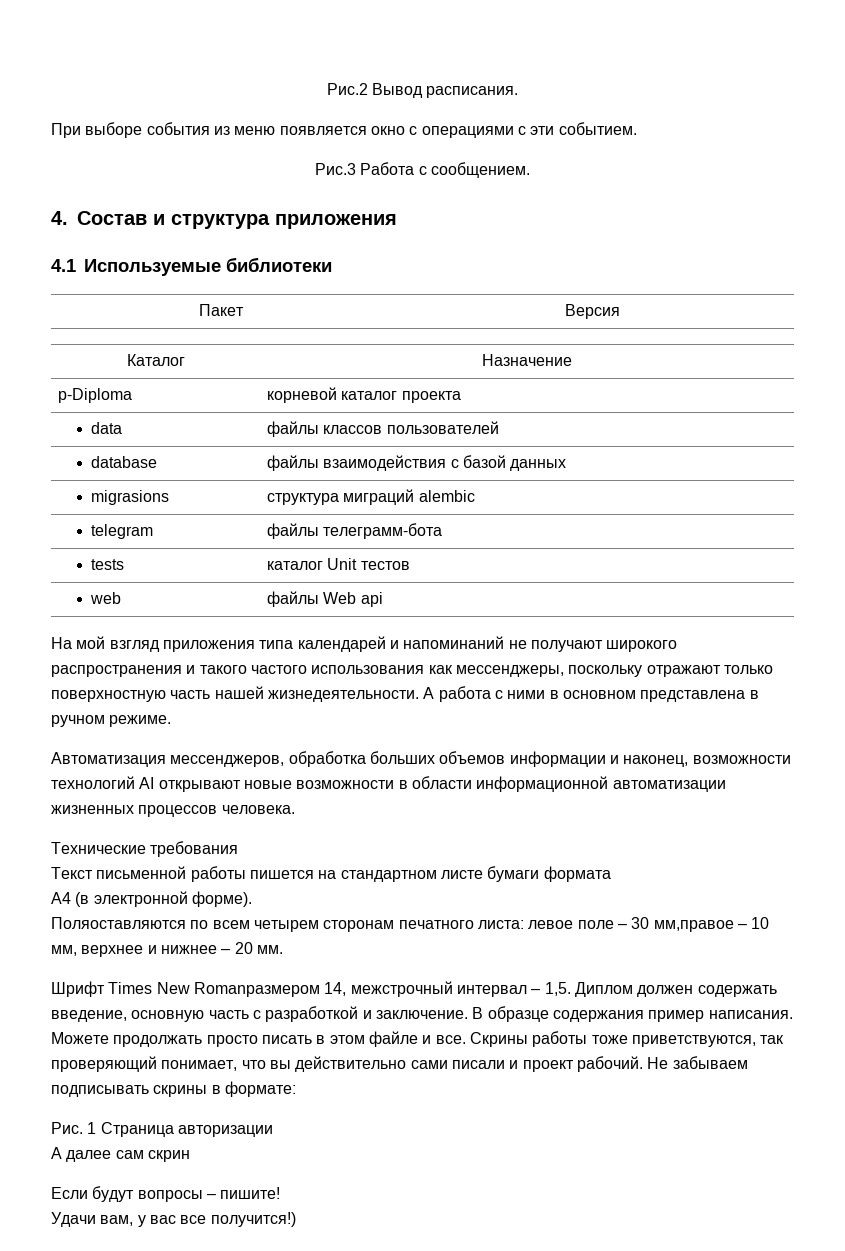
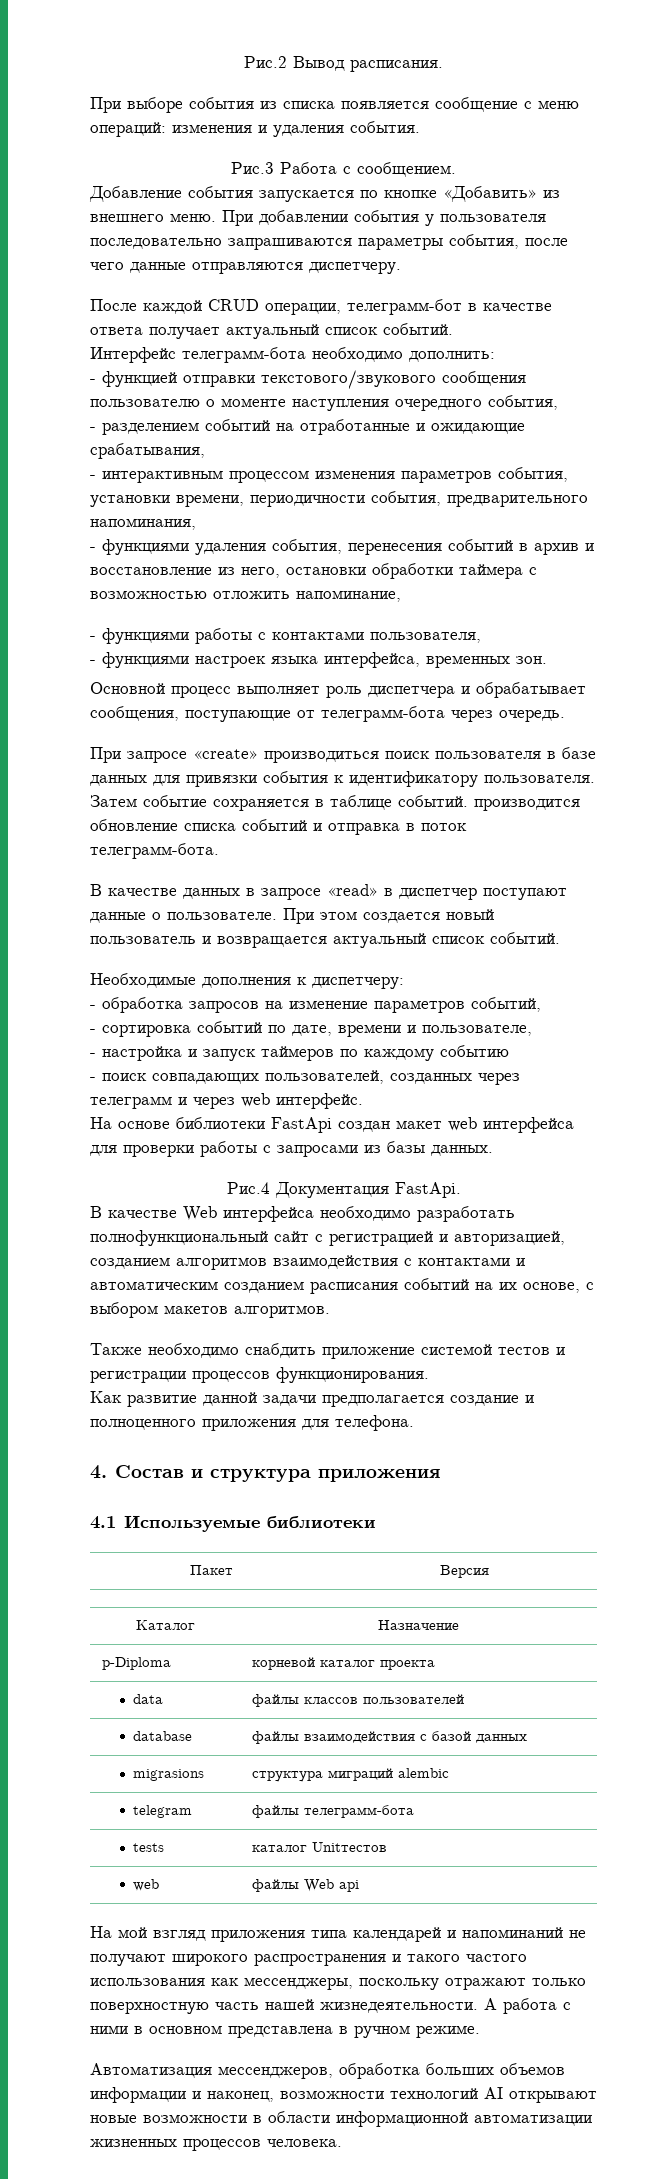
- При выборе события из меню появляется окно с операциями с эти событием.
+ При выборе события из списка появляется сообщение с меню операций: изменения и удаления события.
  Рис.3 Работа с сообщением.
+ Добавление события запускается по кнопке «Добавить» из внешнего меню. При добавлении события у пользователя последовательно запрашиваются параметры события, после чего данные отправляются диспетчеру.
+ После каждой CRUD операции, телеграмм-бот в качестве ответа получает актуальный список событий.
+ Интерфейс телеграмм-бота необходимо дополнить:
+ - функцией отправки текстового/звукового сообщения пользователю о моменте наступления очередного события,
+ - разделением событий на отработанные и ожидающие срабатывания,
+ - интерактивным процессом изменения параметров события, установки времени, периодичности события, предварительного напоминания,
+ - функциями удаления события, перенесения событий в архив и восстановление из него, остановки обработки таймера с возможностью отложить напоминание,
+ - функциями работы с контактами пользователя,
+ - функциями настроек языка интерфейса, временных зон.
+ Основной процесс выполняет роль диспетчера и обрабатывает сообщения, поступающие от телеграмм-бота через очередь.
+ При запросе «create» производиться поиск пользователя в базе данных для привязки события к идентификатору пользователя. Затем событие сохраняется в таблице событий. производится обновление списка событий и отправка в поток телеграмм-бота.
+ В качестве данных в запросе «read» в диспетчер поступают данные о пользователе. При этом создается новый пользователь и возвращается актуальный список событий.
+ Необходимые дополнения к диспетчеру:
+ - обработка запросов на изменение параметров событий,
+ - сортировка событий по дате, времени и пользователе,
+ - настройка и запуск таймеров по каждому событию
+ - поиск совпадающих пользователей, созданных через телеграмм и через web интерфейс.
+ На основе библиотеки FastApi создан макет web интерфейса для проверки работы с запросами из базы данных.
+ Рис.4 Документация FastApi.
+ В качестве Web интерфейса необходимо разработать полнофункциональный сайт с регистрацией и авторизацией, созданием алгоритмов взаимодействия с контактами и автоматическим созданием расписания событий на их основе, с выбором макетов алгоритмов.
+ Также необходимо снабдить приложение системой тестов и регистрации процессов функционирования.
+ Как развитие данной задачи предполагается создание и полноценного приложения для телефона.
- tests | каталог Unit тестов
+ tests | каталог Unitтестов
- Технические требования
- Текст письменной работы пишется на стандартном листе бумаги формата
- А4 (в электронной форме).
- Поляоставляются по всем четырем сторонам печатного листа: левое поле – 30 мм,правое – 10 мм, верхнее и нижнее – 20 мм.
- Шрифт Times New Romanразмером 14, межстрочный интервал – 1,5. Диплом должен содержать введение, основную часть с разработкой и заключение. В образце содержания пример написания. Можете продолжать просто писать в этом файле и все. Скрины работы тоже приветствуются, так проверяющий понимает, что вы действительно сами писали и проект рабочий. Не забываем подписывать скрины в формате:
- Рис. 1 Страница авторизации
- А далее сам скрин
- Если будут вопросы – пишите!
- Удачи вам, у вас все получится!)

